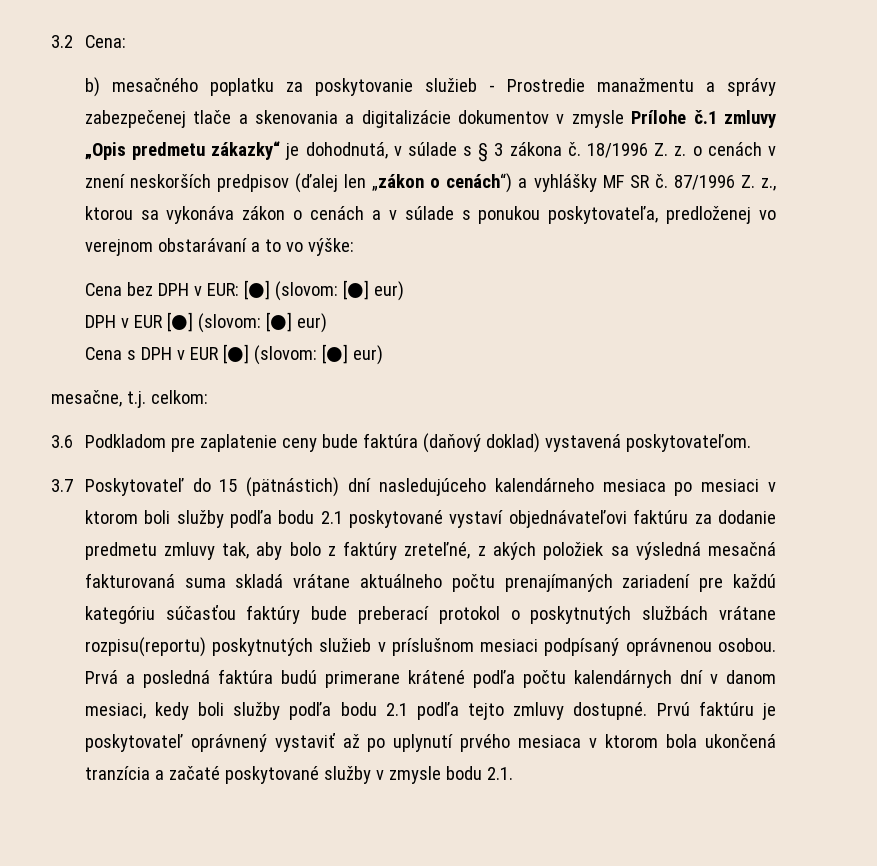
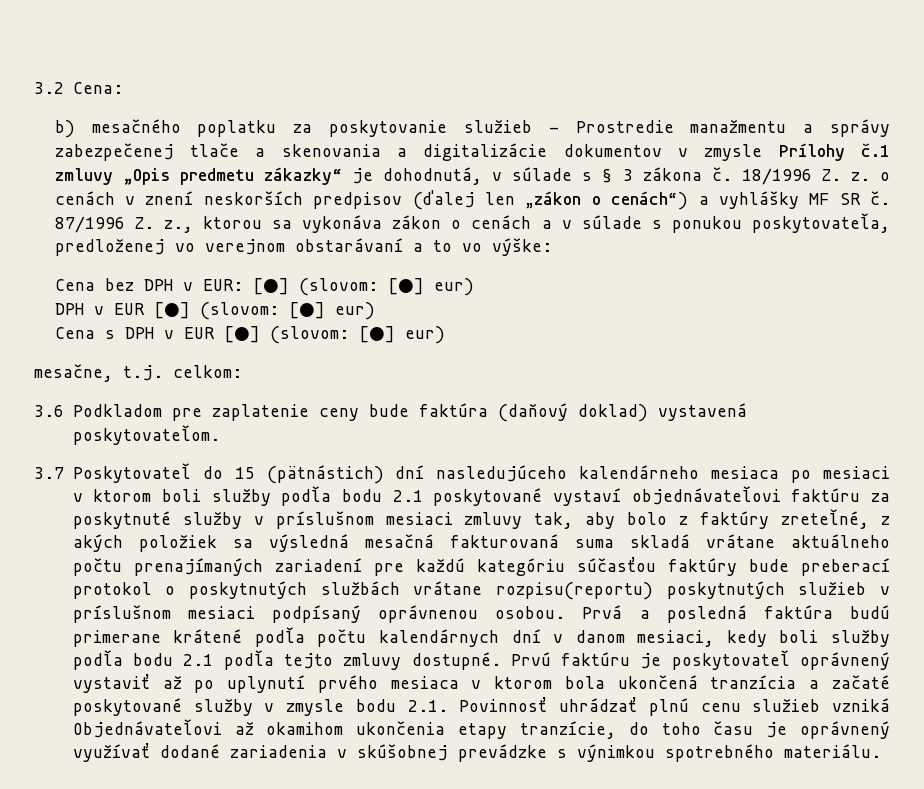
- b) mesačného poplatku za poskytovanie služieb - Prostredie manažmentu a správy zabezpečenej tlače a skenovania a digitalizácie dokumentov v zmysle Prílohe č.1 zmluvy „Opis predmetu zákazky“ je dohodnutá, v súlade s § 3 zákona č.
+ b) mesačného poplatku za poskytovanie služieb - Prostredie manažmentu a správy zabezpečenej tlače a skenovania a digitalizácie dokumentov v zmysle Prílohy č.1 zmluvy „Opis predmetu zákazky“ je dohodnutá, v súlade s § 3 zákona č.
- 3.7 Poskytovateľ do 15 (pätnástich) dní nasledujúceho kalendárneho mesiaca po mesiaci v ktorom boli služby podľa bodu 2.1 poskytované vystaví objednávateľovi faktúru za dodanie predmetu zmluvy tak, aby bolo z faktúry zreteľné, z akých položiek sa výsledná mesačná fakturovaná suma skladá vrátane aktuálneho počtu prenajímaných zariadení pre každú kategóriu súčasťou faktúry bude preberací protokol o poskytnutých službách vrátane rozpisu(reportu) poskytnutých služieb v príslušnom mesiaci podpísaný oprávnenou osobou.
+ 3.7 Poskytovateľ do 15 (pätnástich) dní nasledujúceho kalendárneho mesiaca po mesiaci v ktorom boli služby podľa bodu 2.1 poskytované vystaví objednávateľovi faktúru za poskytnuté služby v príslušnom mesiaci zmluvy tak, aby bolo z faktúry zreteľné, z akých položiek sa výsledná mesačná fakturovaná suma skladá vrátane aktuálneho počtu prenajímaných zariadení pre každú kategóriu súčasťou faktúry bude preberací protokol o poskytnutých službách vrátane rozpisu(reportu) poskytnutých služieb v príslušnom mesiaci podpísaný oprávnenou osobou.
- Prvú faktúru je poskytovateľ oprávnený vystaviť až po uplynutí prvého mesiaca v ktorom bola ukončená tranzícia a začaté poskytované služby v zmysle bodu 2.1.
+ Prvú faktúru je poskytovateľ oprávnený vystaviť až po uplynutí prvého mesiaca v ktorom bola ukončená tranzícia a začaté poskytované služby v zmysle bodu 2.1. Povinnosť uhrádzať plnú cenu služieb vzniká Objednávateľovi až okamihom ukončenia etapy tranzície, do toho času je oprávnený využívať dodané zariadenia v skúšobnej prevádzke s výnimkou spotrebného materiálu.

